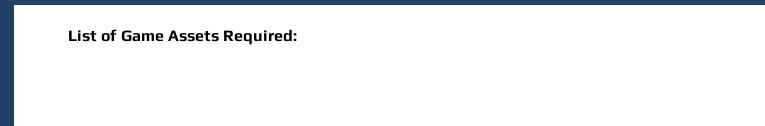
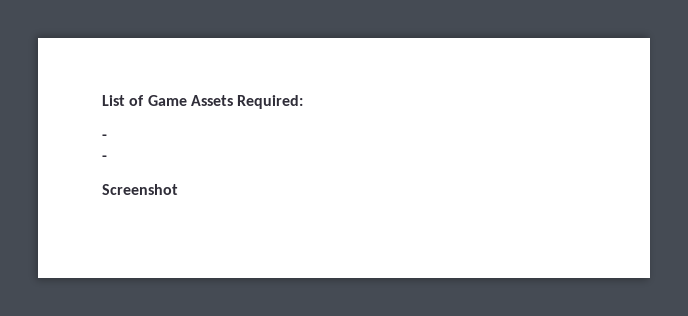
  List of Game Assets Required:
+ -
+ -
+ Screenshot

